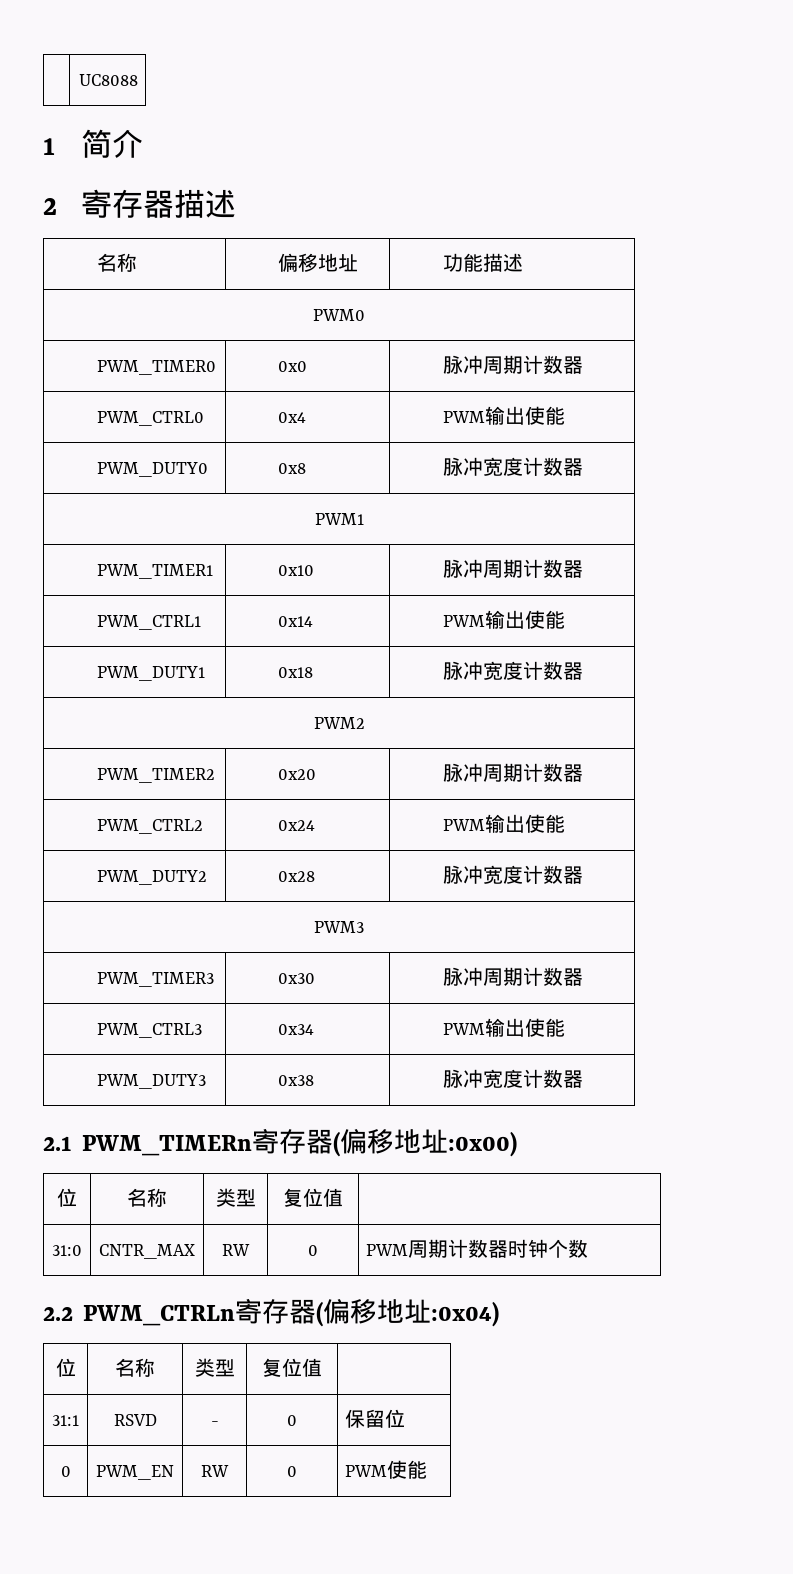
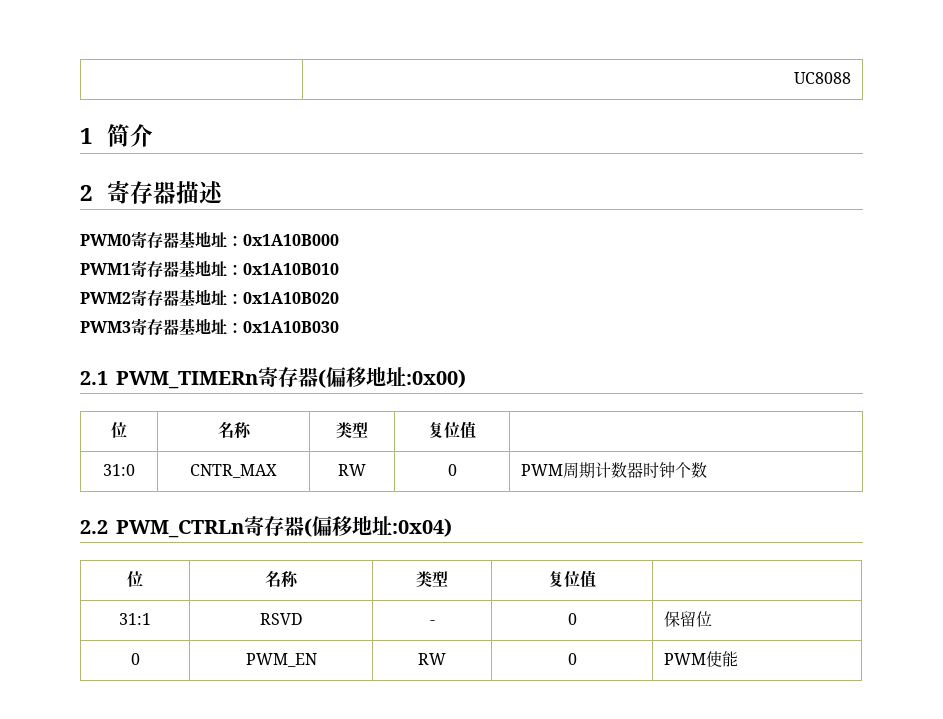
- 名称 | 偏移地址 | 功能描述
- PWM0
- PWM_TIMER0 | 0x0 | 脉冲周期计数器
- PWM_CTRL0 | 0x4 | PWM输出使能
- PWM_DUTY0 | 0x8 | 脉冲宽度计数器
- PWM1
- PWM_TIMER1 | 0x10 | 脉冲周期计数器
- PWM_CTRL1 | 0x14 | PWM输出使能
- PWM_DUTY1 | 0x18 | 脉冲宽度计数器
- PWM2
- PWM_TIMER2 | 0x20 | 脉冲周期计数器
- PWM_CTRL2 | 0x24 | PWM输出使能
- PWM_DUTY2 | 0x28 | 脉冲宽度计数器
- PWM3
- PWM_TIMER3 | 0x30 | 脉冲周期计数器
- PWM_CTRL3 | 0x34 | PWM输出使能
- PWM_DUTY3 | 0x38 | 脉冲宽度计数器
+ PWM0寄存器基地址：0x1A10B000
+ PWM1寄存器基地址：0x1A10B010
+ PWM2寄存器基地址：0x1A10B020
+ PWM3寄存器基地址：0x1A10B030

